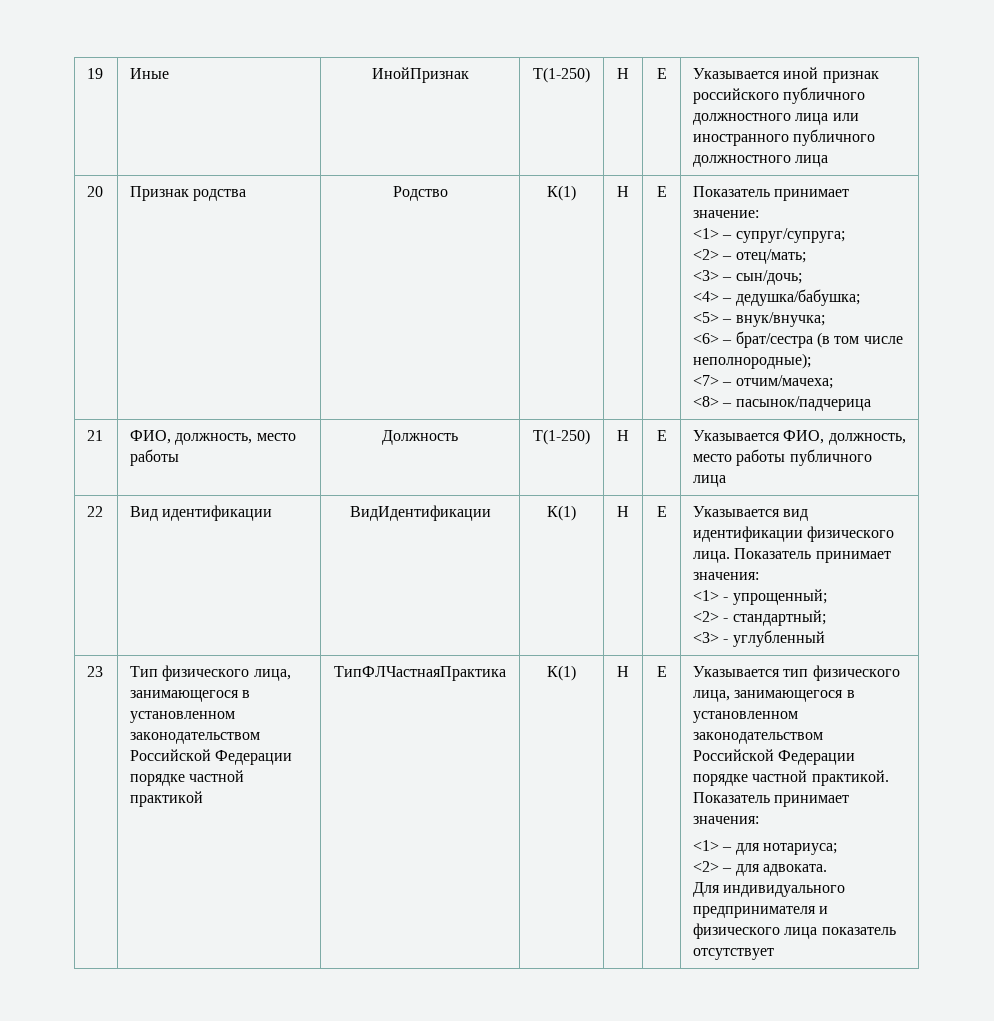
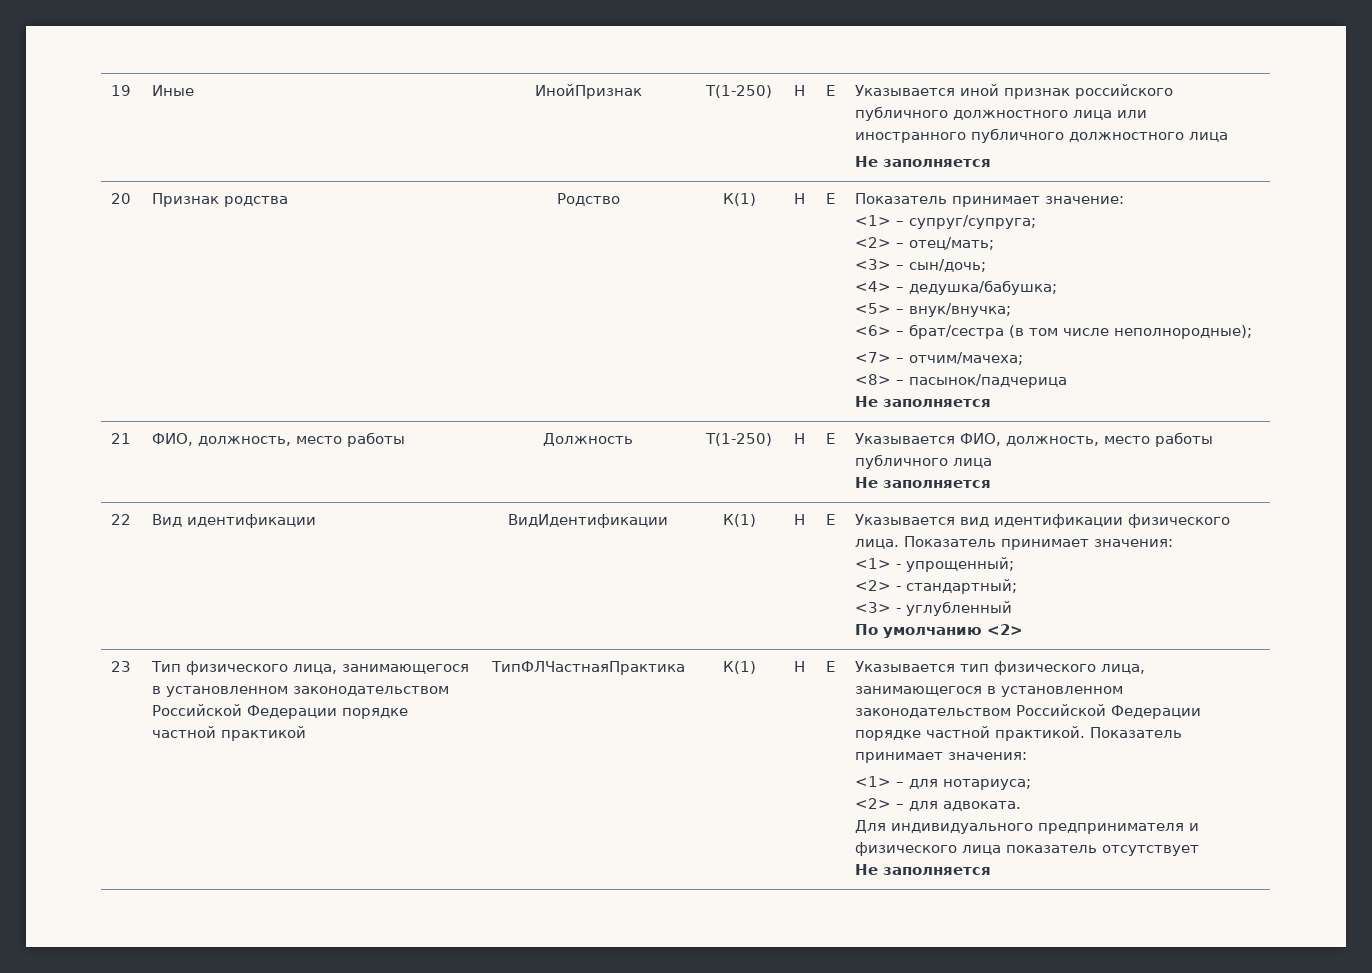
  19 | Иные | ИнойПризнак | Т(1-250) | Н | Е | Указывается иной признак российского публичного должностного лица или иностранного публичного должностного лица
+ Не заполняется
  20 | Признак родства | Родство | К(1) | Н | Е | Показатель принимает значение:
  <1> – супруг/супруга;
  <2> – отец/мать;
  <3> – сын/дочь;
  <4> – дедушка/бабушка;
  <5> – внук/внучка;
  <6> – брат/сестра (в том числе неполнородные);
  <7> – отчим/мачеха;
  <8> – пасынок/падчерица
+ Не заполняется
  21 | ФИО, должность, место работы | Должность | Т(1-250) | Н | Е | Указывается ФИО, должность, место работы публичного лица
+ Не заполняется
  22 | Вид идентификации | ВидИдентификации | К(1) | Н | Е | Указывается вид идентификации физического лица. Показатель принимает значения:
  <1> - упрощенный;
  <2> - стандартный;
  <3> - углубленный
+ По умолчанию <2>
  Для индивидуального предпринимателя и физического лица показатель отсутствует
+ Не заполняется

